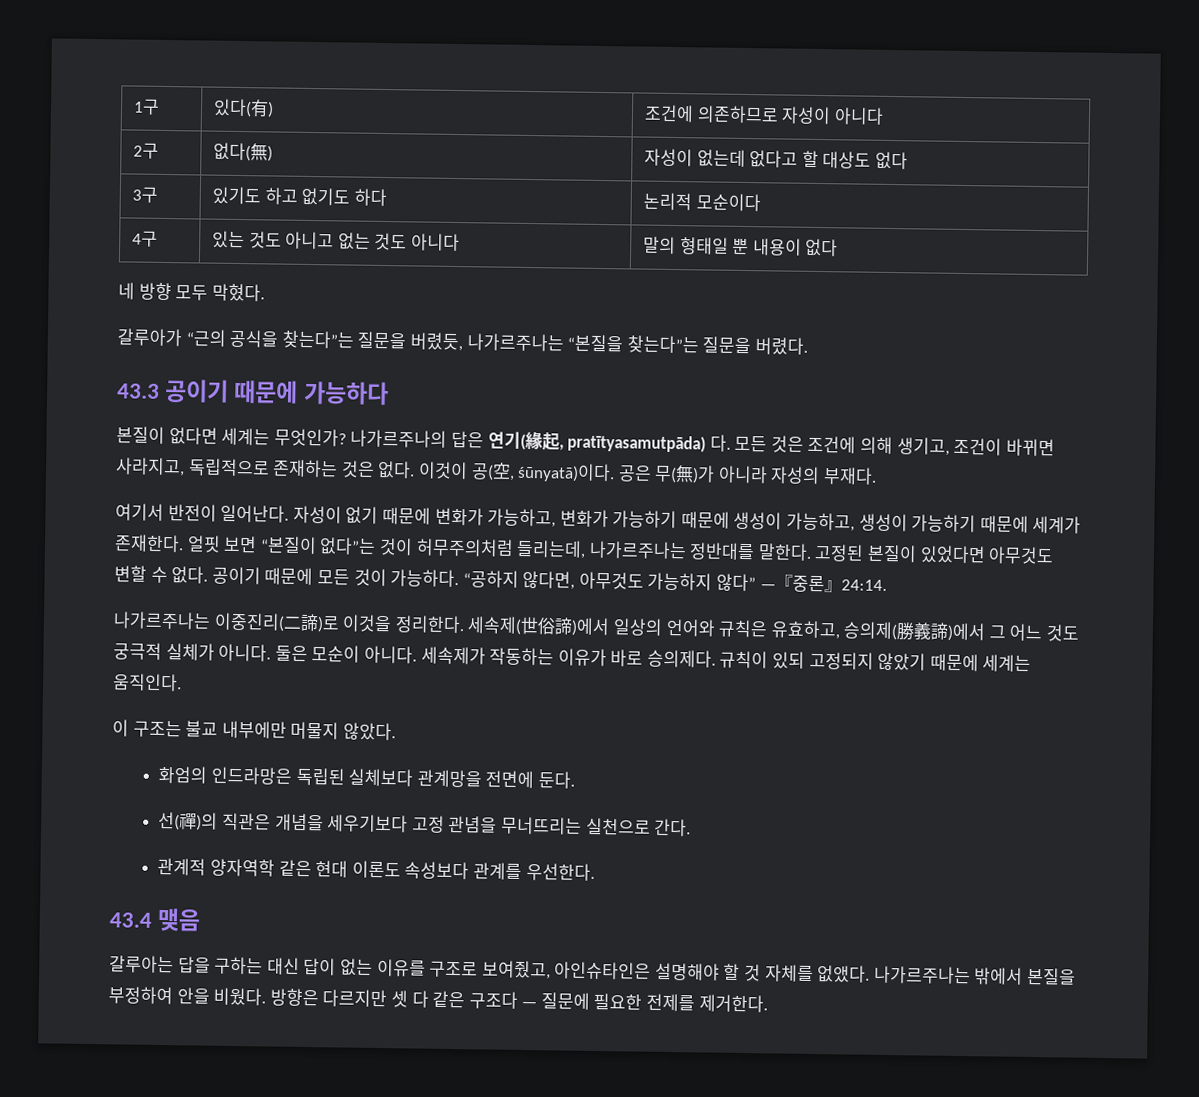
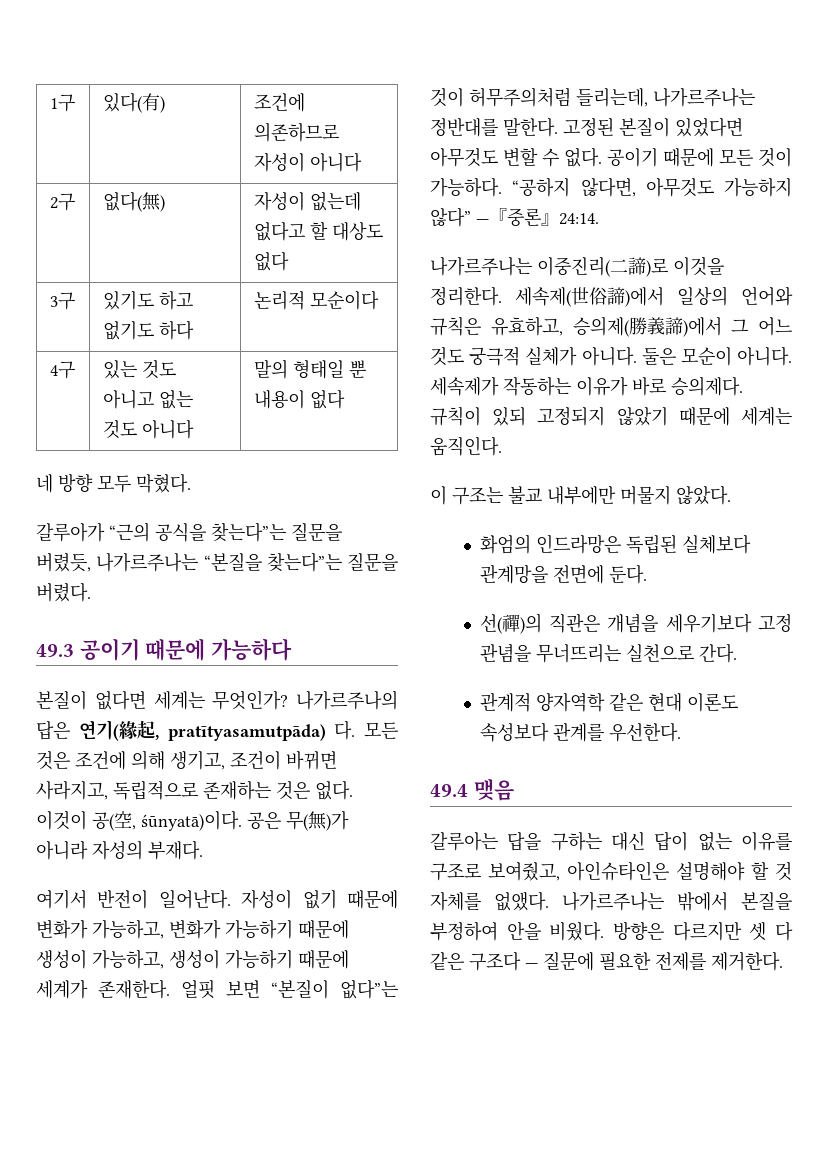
- 43.3 공이기 때문에 가능하다
+ 49.3 공이기 때문에 가능하다
- 43.4 맺음
+ 49.4 맺음

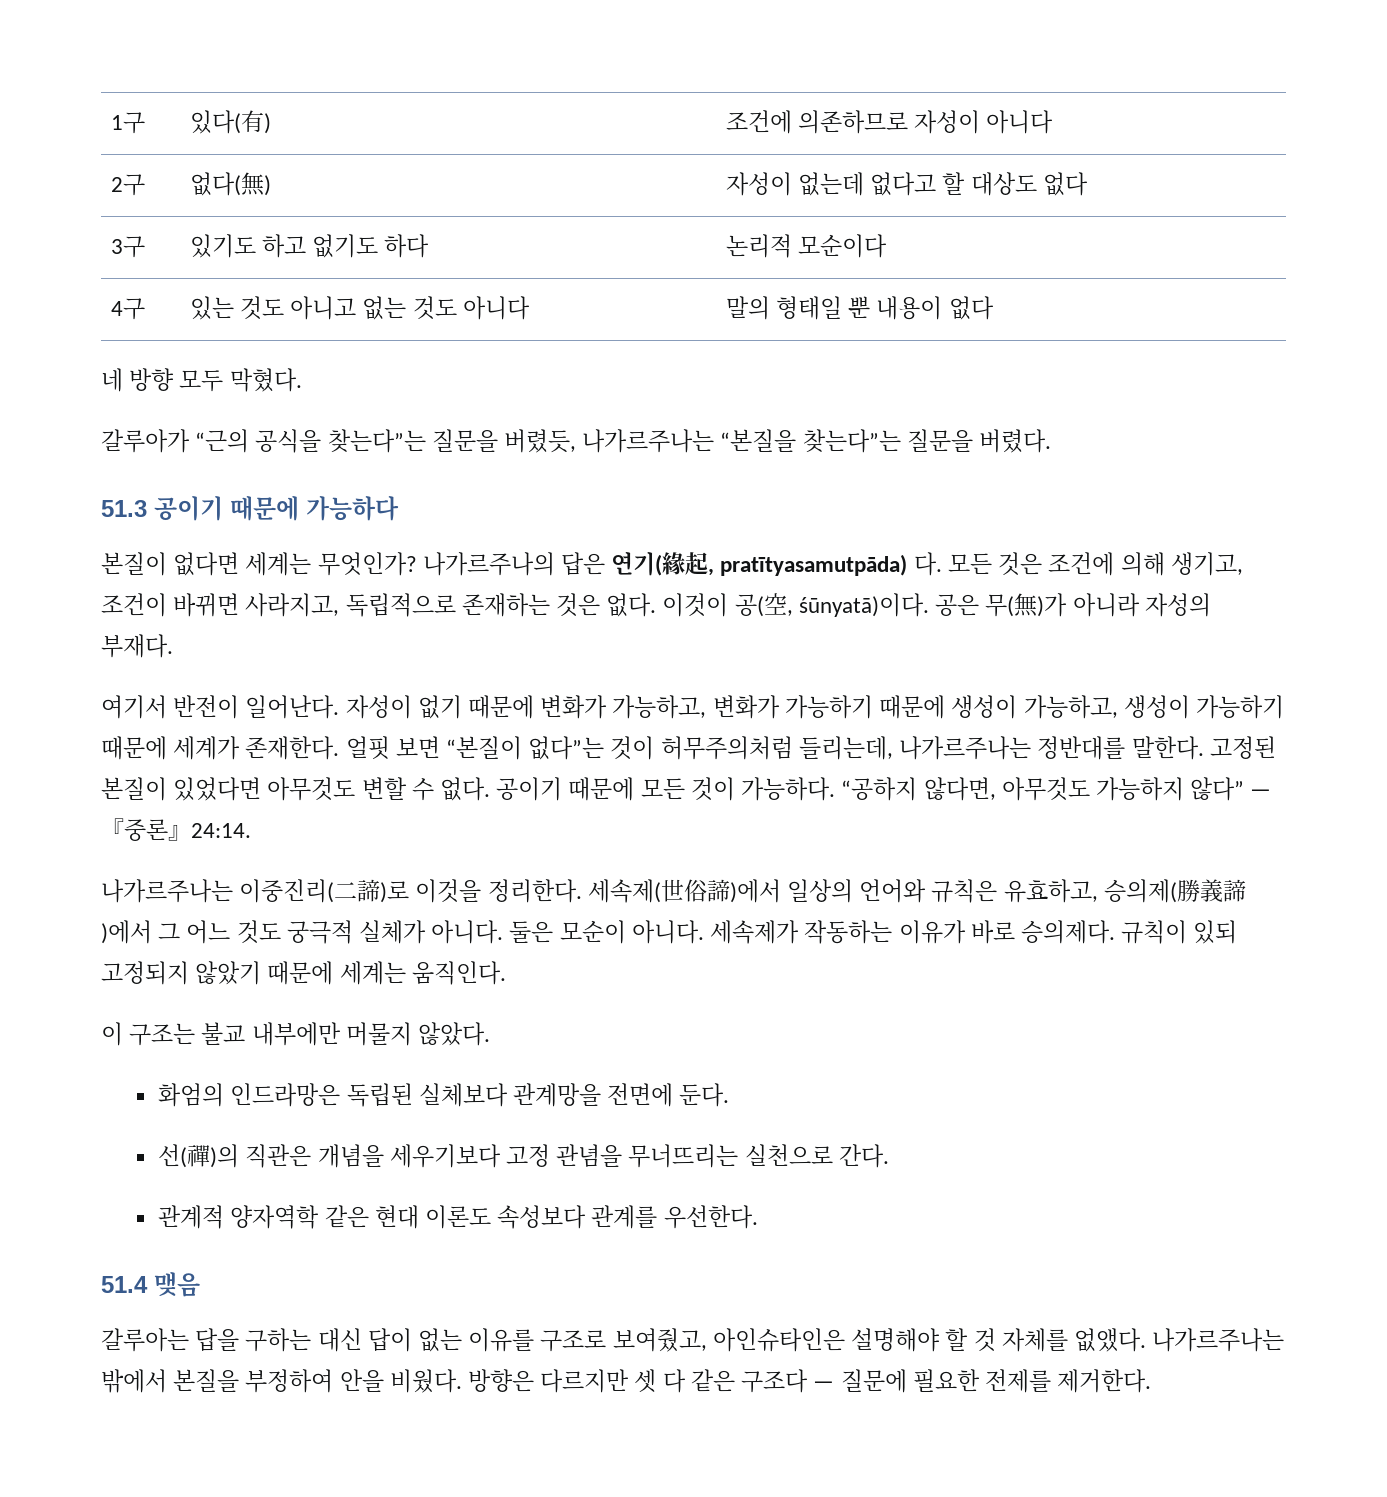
- 49.3 공이기 때문에 가능하다
+ 51.3 공이기 때문에 가능하다
- 49.4 맺음
+ 51.4 맺음

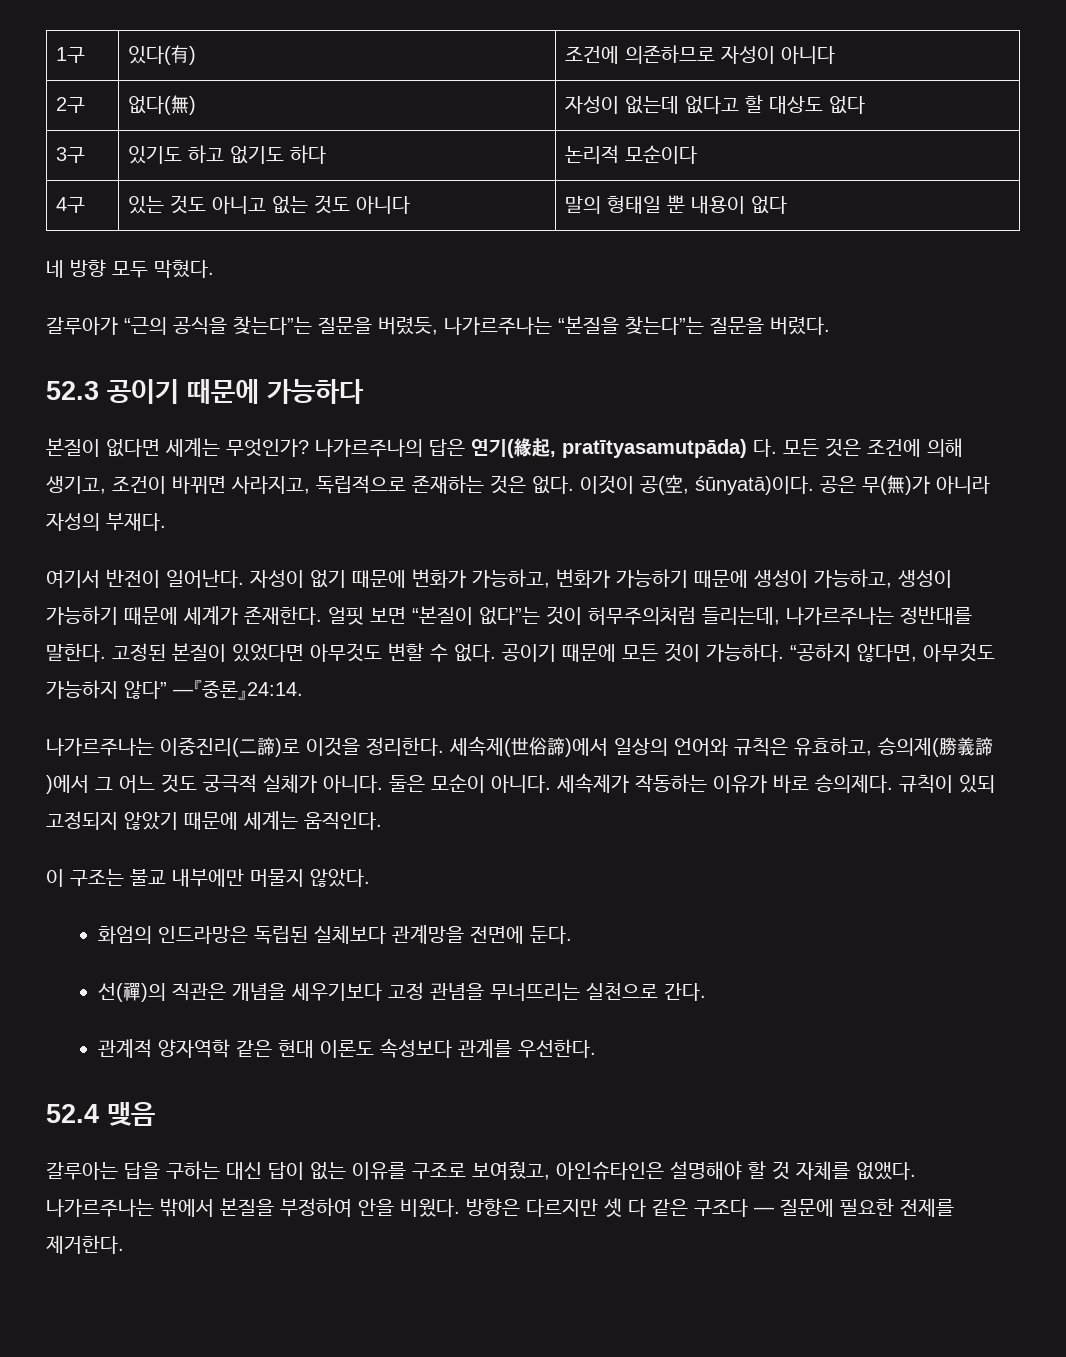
- 51.3 공이기 때문에 가능하다
+ 52.3 공이기 때문에 가능하다
- 51.4 맺음
+ 52.4 맺음

